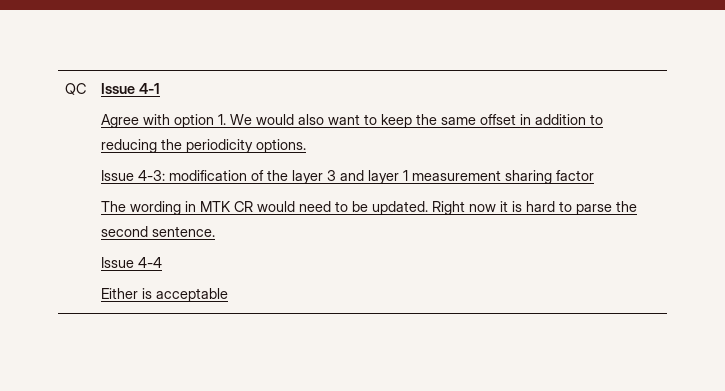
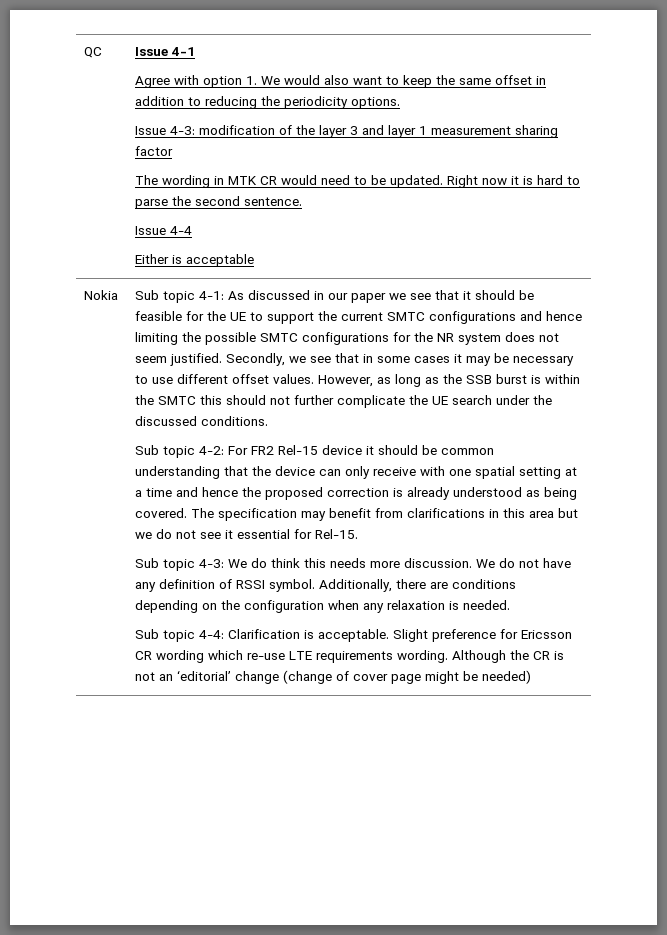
+ Nokia | Sub topic 4-1: As discussed in our paper we see that it should be feasible for the UE to support the current SMTC configurations and hence limiting the possible SMTC configurations for the NR system does not seem justified. Secondly, we see that in some cases it may be necessary to use different offset values. However, as long as the SSB burst is within the SMTC this should not further complicate the UE search under the discussed conditions.
+ Sub topic 4-2: For FR2 Rel-15 device it should be common understanding that the device can only receive with one spatial setting at a time and hence the proposed correction is already understood as being covered. The specification may benefit from clarifications in this area but we do not see it essential for Rel-15.
+ Sub topic 4-3: We do think this needs more discussion. We do not have any definition of RSSI symbol. Additionally, there are conditions depending on the configuration when any relaxation is needed.
+ Sub topic 4-4: Clarification is acceptable. Slight preference for Ericsson CR wording which re-use LTE requirements wording. Although the CR is not an ‘editorial’ change (change of cover page might be needed)

